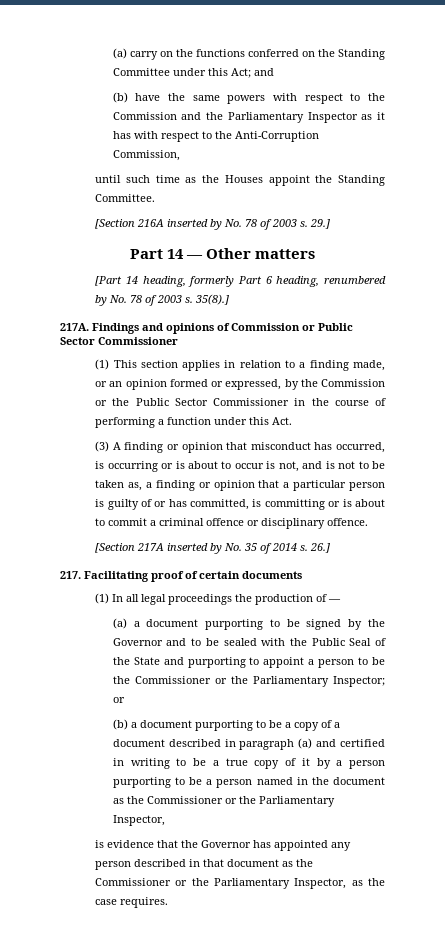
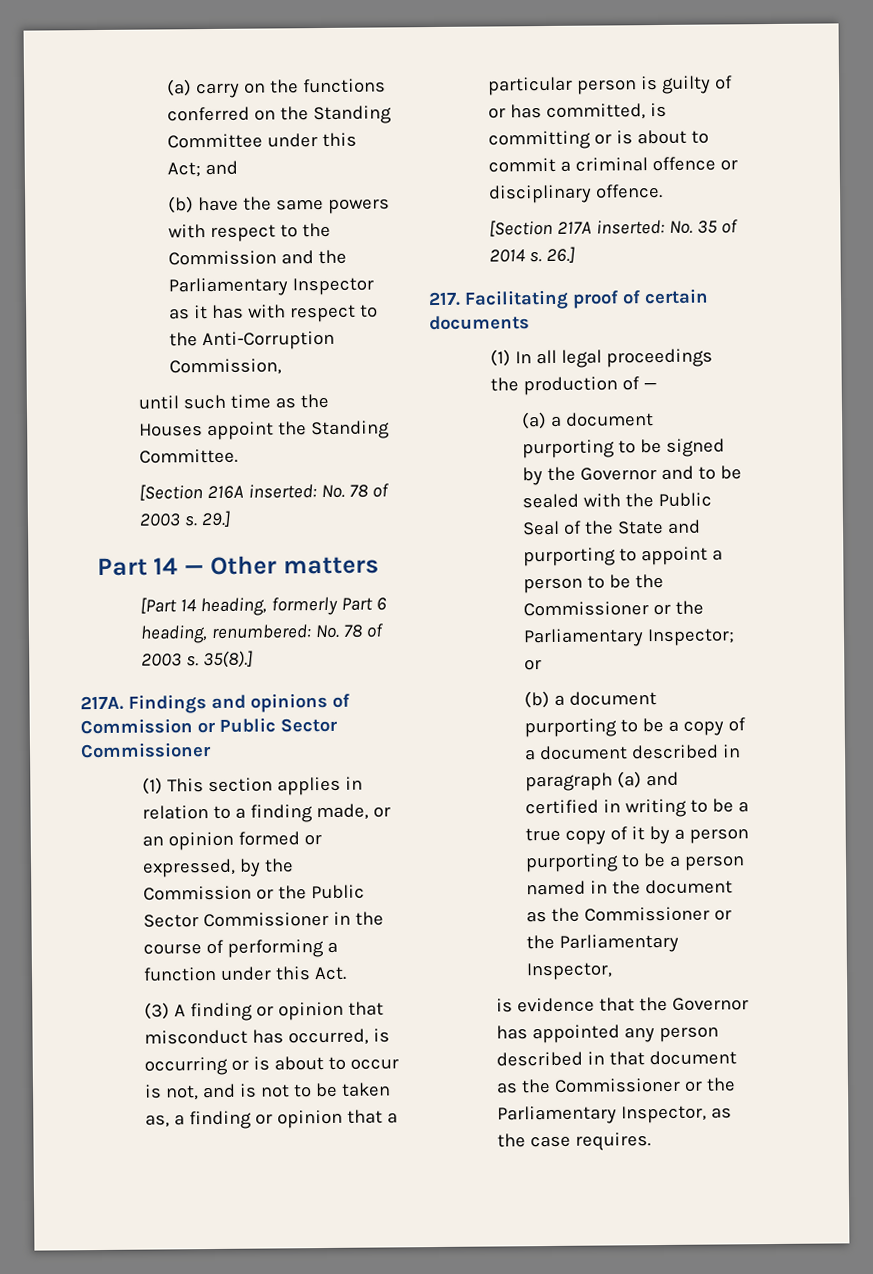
- [Section 216A inserted by No. 78 of 2003 s.
+ [Section 216A inserted: No. 78 of 2003 s.
- [Part 14 heading, formerly Part 6 heading, renumbered by No. 78 of 2003 s.
+ [Part 14 heading, formerly Part 6 heading, renumbered: No. 78 of 2003 s.
- [Section 217A inserted by No. 35 of 2014 s.
+ [Section 217A inserted: No. 35 of 2014 s.

